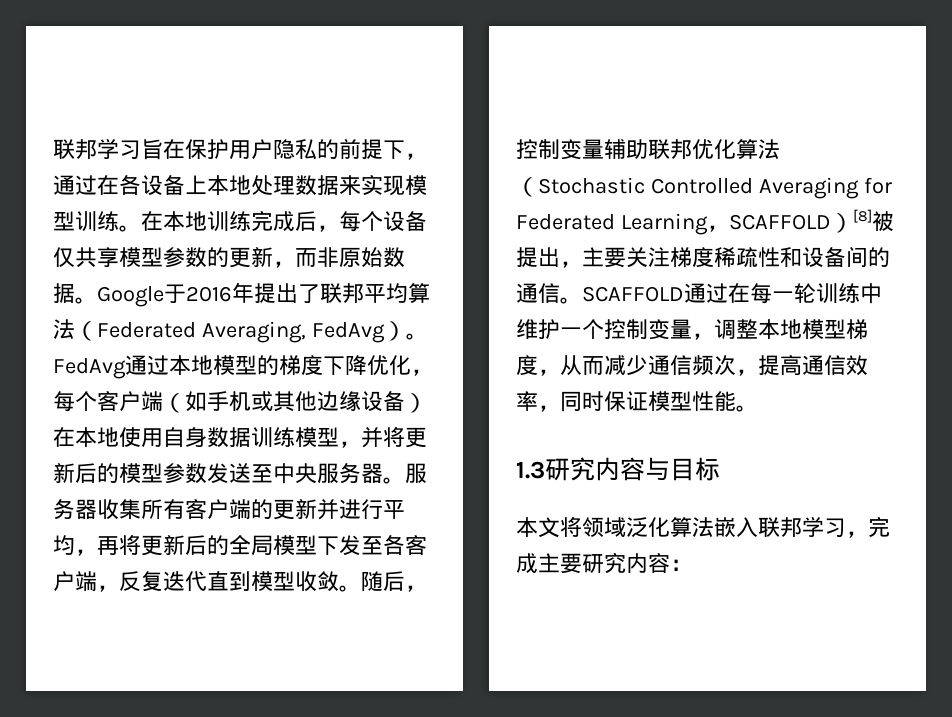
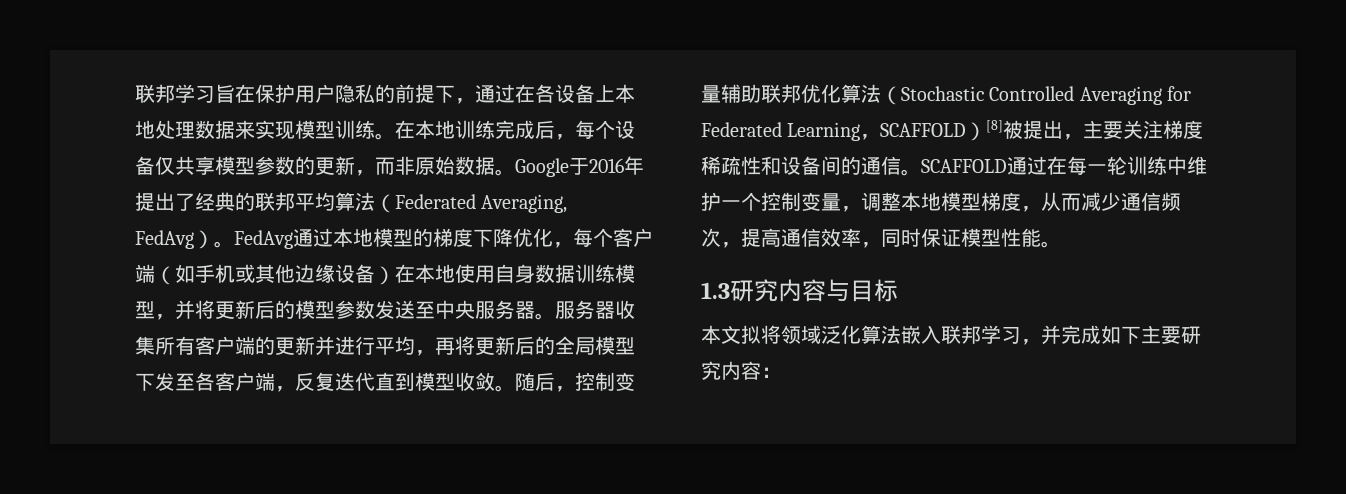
- Google于2016年提出了联邦平均算法（Federated Averaging, FedAvg）。
+ Google于2016年提出了经典的联邦平均算法（Federated Averaging, FedAvg）。
- 本文将领域泛化算法嵌入联邦学习，完成主要研究内容：
+ 本文拟将领域泛化算法嵌入联邦学习，并完成如下主要研究内容：

